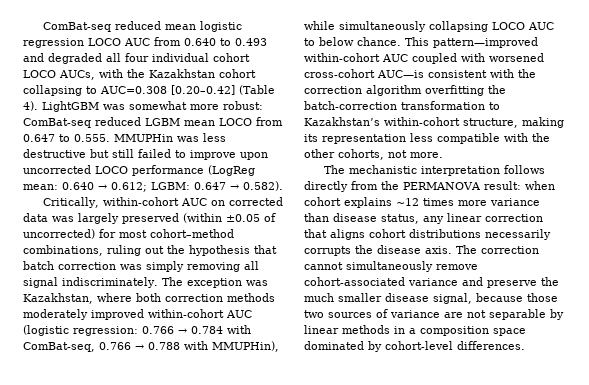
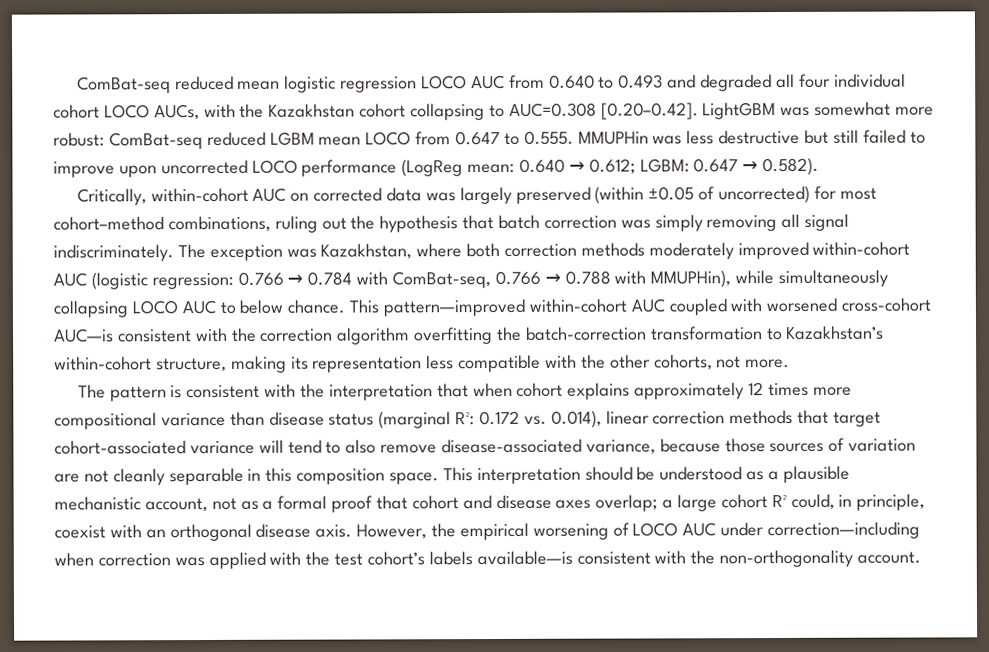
- ComBat-seq reduced mean logistic regression LOCO AUC from 0.640 to 0.493 and degraded all four individual cohort LOCO AUCs, with the Kazakhstan cohort collapsing to AUC=0.308 [0.20–0.42] (Table 4). LightGBM was somewhat more robust:
+ ComBat-seq reduced mean logistic regression LOCO AUC from 0.640 to 0.493 and degraded all four individual cohort LOCO AUCs, with the Kazakhstan cohort collapsing to AUC=0.308 [0.20–0.42]. LightGBM was somewhat more robust:
- The mechanistic interpretation follows directly from the PERMANOVA result: when cohort explains ~12 times more variance than disease status, any linear correction that aligns cohort distributions necessarily corrupts the disease axis. The correction cannot simultaneously remove cohort-associated variance and preserve the much smaller disease signal, because those two sources of variance are not separable by linear methods in a composition space dominated by cohort-level differences.
+ The pattern is consistent with the interpretation that when cohort explains approximately 12 times more compositional variance than disease status (marginal R²: 0.172 vs. 0.014), linear correction methods that target cohort-associated variance will tend to also remove disease-associated variance, because those sources of variation are not cleanly separable in this composition space. This interpretation should be understood as a plausible mechanistic account, not as a formal proof that cohort and disease axes overlap; a large cohort R² could, in principle, coexist with an orthogonal disease axis. However, the empirical worsening of LOCO AUC under correction—including when correction was applied with the test cohort’s labels available—is consistent with the non-orthogonality account.

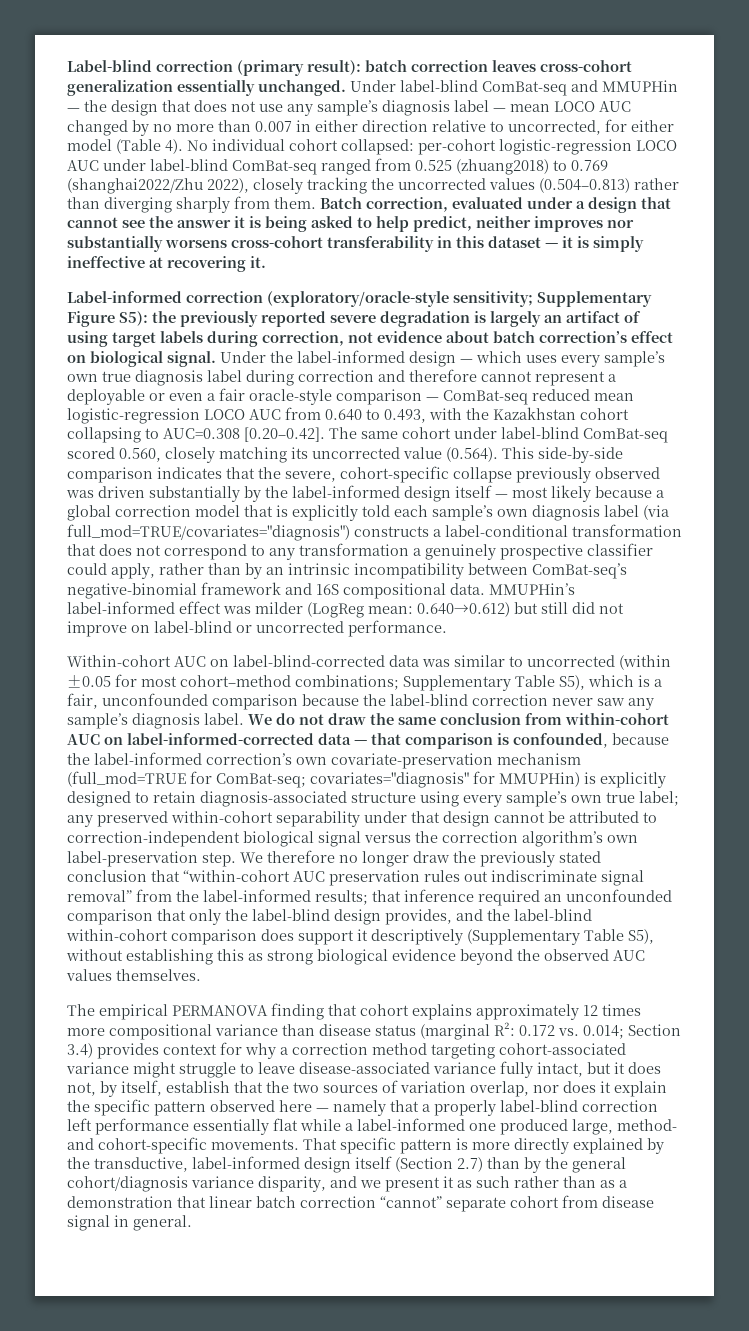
- ComBat-seq reduced mean logistic regression LOCO AUC from 0.640 to 0.493 and degraded all four individual cohort LOCO AUCs, with the Kazakhstan cohort collapsing to AUC=0.308 [0.20–0.42]. LightGBM was somewhat more robust: ComBat-seq reduced LGBM mean LOCO from 0.647 to 0.555. MMUPHin was less destructive but still failed to improve upon uncorrected LOCO performance (LogReg mean: 0.640 → 0.612; LGBM: 0.647 → 0.582).
- Critically, within-cohort AUC on corrected data was largely preserved (within ±0.05 of uncorrected) for most cohort–method combinations, ruling out the hypothesis that batch correction was simply removing all signal indiscriminately. The exception was Kazakhstan, where both correction methods moderately improved within-cohort AUC (logistic regression: 0.766 → 0.784 with ComBat-seq, 0.766 → 0.788 with MMUPHin), while simultaneously collapsing LOCO AUC to below chance. This pattern—improved within-cohort AUC coupled with worsened cross-cohort AUC—is consistent with the correction algorithm overfitting the batch-correction transformation to Kazakhstan’s within-cohort structure, making its representation less compatible with the other cohorts, not more.
- The pattern is consistent with the interpretation that when cohort explains approximately 12 times more compositional variance than disease status (marginal R²: 0.172 vs. 0.014), linear correction methods that target cohort-associated variance will tend to also remove disease-associated variance, because those sources of variation are not cleanly separable in this composition space. This interpretation should be understood as a plausible mechanistic account, not as a formal proof that cohort and disease axes overlap; a large cohort R² could, in principle, coexist with an orthogonal disease axis. However, the empirical worsening of LOCO AUC under correction—including when correction was applied with the test cohort’s labels available—is consistent with the non-orthogonality account.
+ Label-blind correction (primary result): batch correction leaves cross-cohort generalization essentially unchanged. Under label-blind ComBat-seq and MMUPHin — the design that does not use any sample’s diagnosis label — mean LOCO AUC changed by no more than 0.007 in either direction relative to uncorrected, for either model (Table 4). No individual cohort collapsed: per-cohort logistic-regression LOCO AUC under label-blind ComBat-seq ranged from 0.525 (zhuang2018) to 0.769 (shanghai2022/Zhu 2022), closely tracking the uncorrected values (0.504–0.813) rather than diverging sharply from them. Batch correction, evaluated under a design that cannot see the answer it is being asked to help predict, neither improves nor substantially worsens cross-cohort transferability in this dataset — it is simply ineffective at recovering it.
+ Label-informed correction (exploratory/oracle-style sensitivity; Supplementary Figure S5): the previously reported severe degradation is largely an artifact of using target labels during correction, not evidence about batch correction’s effect on biological signal. Under the label-informed design — which uses every sample’s own true diagnosis label during correction and therefore cannot represent a deployable or even a fair oracle-style comparison — ComBat-seq reduced mean logistic-regression LOCO AUC from 0.640 to 0.493, with the Kazakhstan cohort collapsing to AUC=0.308 [0.20–0.42]. The same cohort under label-blind ComBat-seq scored 0.560, closely matching its uncorrected value (0.564). This side-by-side comparison indicates that the severe, cohort-specific collapse previously observed was driven substantially by the label-informed design itself — most likely because a global correction model that is explicitly told each sample’s own diagnosis label (via full_mod=TRUE/covariates="diagnosis") constructs a label-conditional transformation that does not correspond to any transformation a genuinely prospective classifier could apply, rather than by an intrinsic incompatibility between ComBat-seq’s negative-binomial framework and 16S compositional data. MMUPHin’s label-informed effect was milder (LogReg mean: 0.640→0.612) but still did not improve on label-blind or uncorrected performance.
+ Within-cohort AUC on label-blind-corrected data was similar to uncorrected (within ±0.05 for most cohort–method combinations; Supplementary Table S5), which is a fair, unconfounded comparison because the label-blind correction never saw any sample’s diagnosis label. We do not draw the same conclusion from within-cohort AUC on label-informed-corrected data — that comparison is confounded, because the label-informed correction’s own covariate-preservation mechanism (full_mod=TRUE for ComBat-seq; covariates="diagnosis" for MMUPHin) is explicitly designed to retain diagnosis-associated structure using every sample’s own true label; any preserved within-cohort separability under that design cannot be attributed to correction-independent biological signal versus the correction algorithm’s own label-preservation step. We therefore no longer draw the previously stated conclusion that “within-cohort AUC preservation rules out indiscriminate signal removal” from the label-informed results; that inference required an unconfounded comparison that only the label-blind design provides, and the label-blind within-cohort comparison does support it descriptively (Supplementary Table S5), without establishing this as strong biological evidence beyond the observed AUC values themselves.
+ The empirical PERMANOVA finding that cohort explains approximately 12 times more compositional variance than disease status (marginal R²: 0.172 vs. 0.014; Section 3.4) provides context for why a correction method targeting cohort-associated variance might struggle to leave disease-associated variance fully intact, but it does not, by itself, establish that the two sources of variation overlap, nor does it explain the specific pattern observed here — namely that a properly label-blind correction left performance essentially flat while a label-informed one produced large, method- and cohort-specific movements. That specific pattern is more directly explained by the transductive, label-informed design itself (Section 2.7) than by the general cohort/diagnosis variance disparity, and we present it as such rather than as a demonstration that linear batch correction “cannot” separate cohort from disease signal in general.

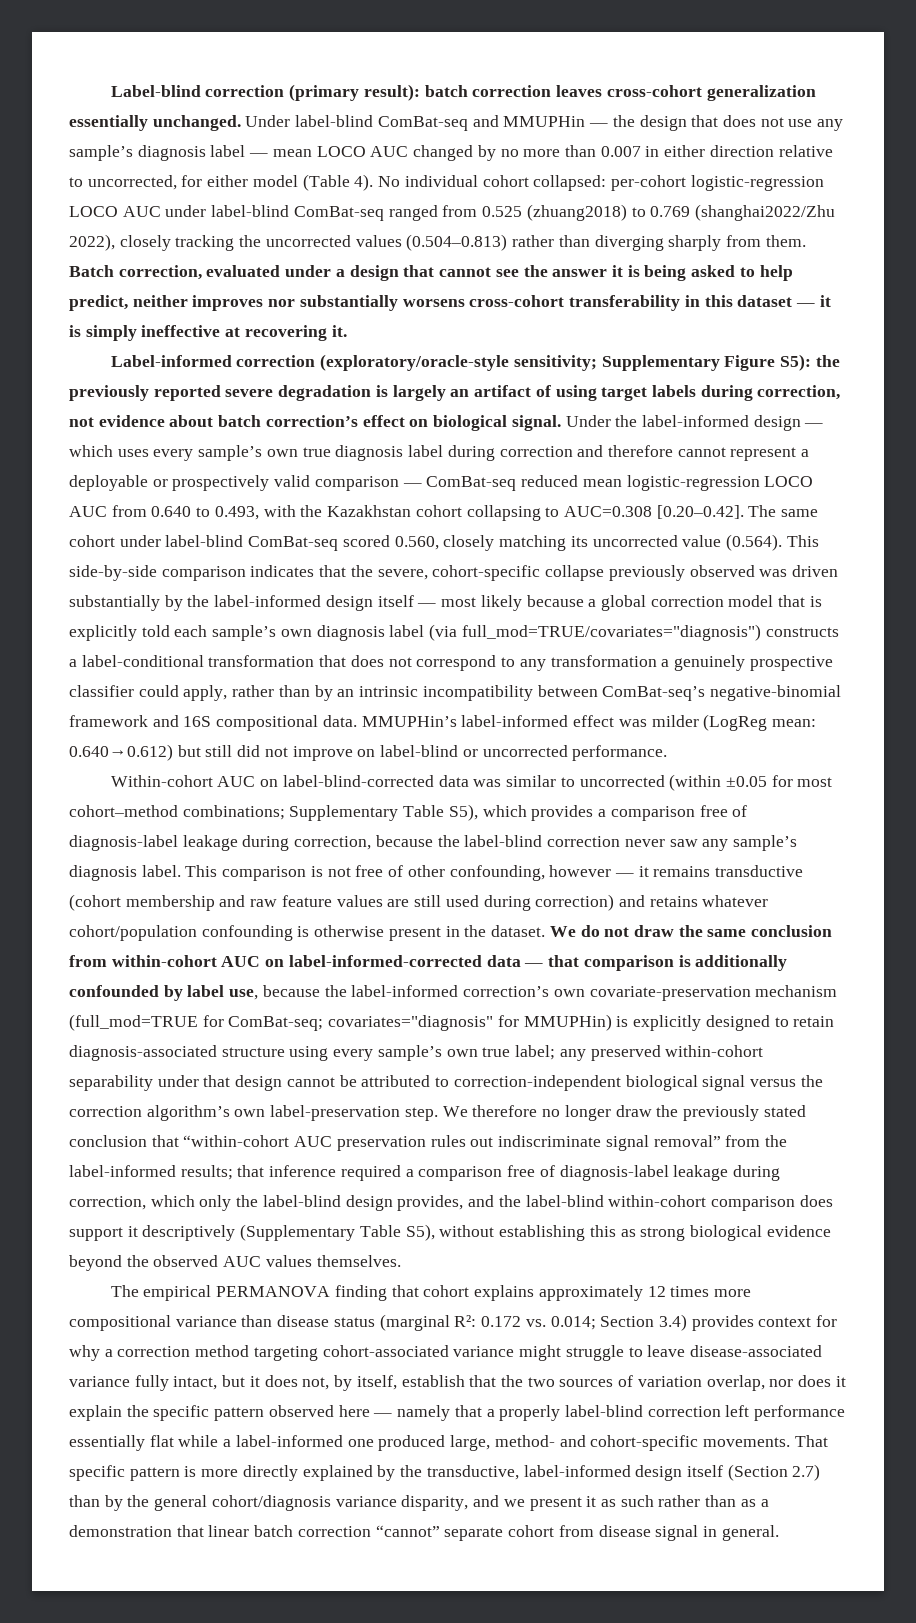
- Under the label-informed design — which uses every sample’s own true diagnosis label during correction and therefore cannot represent a deployable or even a fair oracle-style comparison — ComBat-seq reduced mean logistic-regression LOCO AUC from 0.640 to 0.493, with the Kazakhstan cohort collapsing to AUC=0.308 [0.20–0.42]. The same cohort under label-blind ComBat-seq scored 0.560, closely matching its uncorrected value (0.564). This side-by-side comparison indicates that the severe, cohort-specific collapse previously observed was driven substantially by the label-informed design itself — most likely because a global correction model that is explicitly told each sample’s own diagnosis label (via full_mod=TRUE/covariates="diagnosis") constructs a label-conditional transformation that does not correspond to any transformation a genuinely prospective classifier could apply, rather than by an intrinsic incompatibility between ComBat-seq’s negative-binomial framework and 16S compositional data.
+ Under the label-informed design — which uses every sample’s own true diagnosis label during correction and therefore cannot represent a deployable or prospectively valid comparison — ComBat-seq reduced mean logistic-regression LOCO AUC from 0.640 to 0.493, with the Kazakhstan cohort collapsing to AUC=0.308 [0.20–0.42]. The same cohort under label-blind ComBat-seq scored 0.560, closely matching its uncorrected value (0.564). This side-by-side comparison indicates that the severe, cohort-specific collapse previously observed was driven substantially by the label-informed design itself — most likely because a global correction model that is explicitly told each sample’s own diagnosis label (via full_mod=TRUE/covariates="diagnosis") constructs a label-conditional transformation that does not correspond to any transformation a genuinely prospective classifier could apply, rather than by an intrinsic incompatibility between ComBat-seq’s negative-binomial framework and 16S compositional data.
- Within-cohort AUC on label-blind-corrected data was similar to uncorrected (within ±0.05 for most cohort–method combinations; Supplementary Table S5), which is a fair, unconfounded comparison because the label-blind correction never saw any sample’s diagnosis label.
+ Within-cohort AUC on label-blind-corrected data was similar to uncorrected (within ±0.05 for most cohort–method combinations; Supplementary Table S5), which provides a comparison free of diagnosis-label leakage during correction, because the label-blind correction never saw any sample’s diagnosis label.
+ This comparison is not free of other confounding, however — it remains transductive (cohort membership and raw feature values are still used during correction) and retains whatever cohort/population confounding is otherwise present in the dataset.
- We do not draw the same conclusion from within-cohort AUC on label-informed-corrected data — that comparison is confounded, because the label-informed correction’s own covariate-preservation mechanism (full_mod=TRUE for ComBat-seq;
+ We do not draw the same conclusion from within-cohort AUC on label-informed-corrected data — that comparison is additionally confounded by label use, because the label-informed correction’s own covariate-preservation mechanism (full_mod=TRUE for ComBat-seq;
- We therefore no longer draw the previously stated conclusion that “within-cohort AUC preservation rules out indiscriminate signal removal” from the label-informed results; that inference required an unconfounded comparison that only the label-blind design provides, and the label-blind within-cohort comparison does support it descriptively (Supplementary Table S5), without establishing this as strong biological evidence beyond the observed AUC values themselves.
+ We therefore no longer draw the previously stated conclusion that “within-cohort AUC preservation rules out indiscriminate signal removal” from the label-informed results; that inference required a comparison free of diagnosis-label leakage during correction, which only the label-blind design provides, and the label-blind within-cohort comparison does support it descriptively (Supplementary Table S5), without establishing this as strong biological evidence beyond the observed AUC values themselves.

